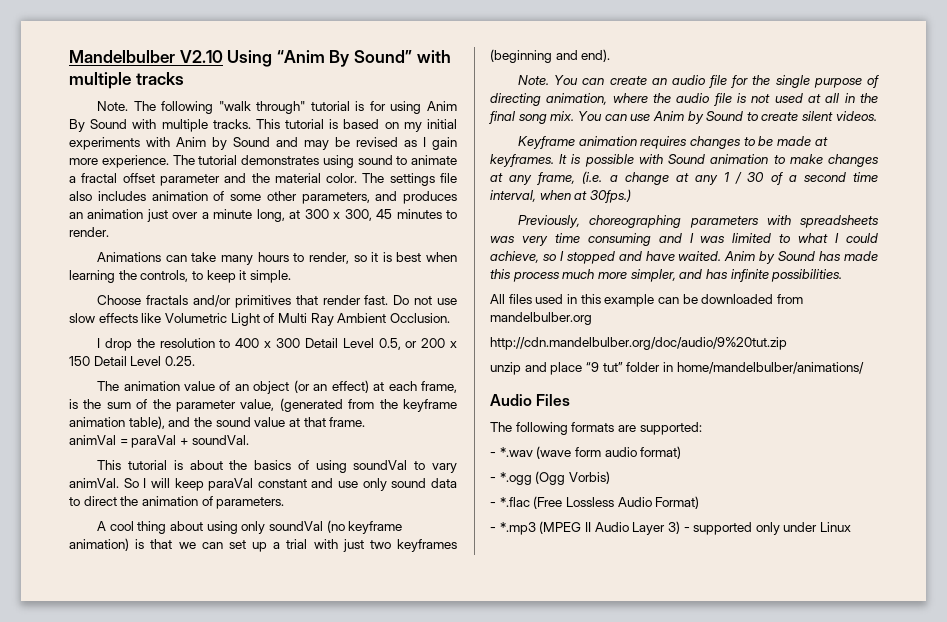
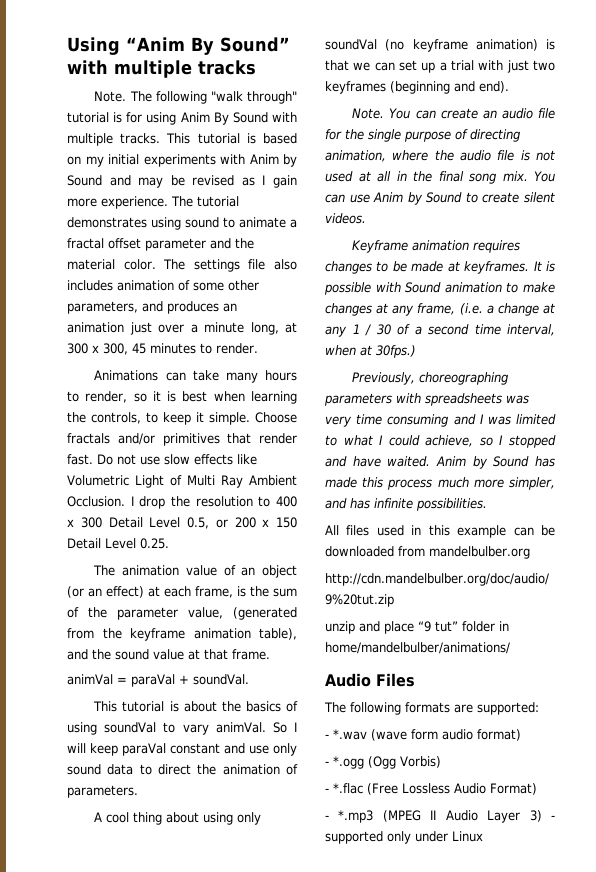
- Mandelbulber V2.10 Using “Anim By Sound” with multiple tracks
+ Using “Anim By Sound” with multiple tracks
- Animations can take many hours to render, so it is best when learning the controls, to keep it simple.
- Choose fractals and/or primitives that render fast.
+ Animations can take many hours to render, so it is best when learning the controls, to keep it simple. Choose fractals and/or primitives that render fast.
- Do not use slow effects like Volumetric Light of Multi Ray Ambient Occlusion.
- I drop the resolution to 400 x 300 Detail Level 0.5, or 200 x 150 Detail Level 0.25.
+ Do not use slow effects like Volumetric Light of Multi Ray Ambient Occlusion. I drop the resolution to 400 x 300 Detail Level 0.5, or 200 x 150 Detail Level 0.25.

